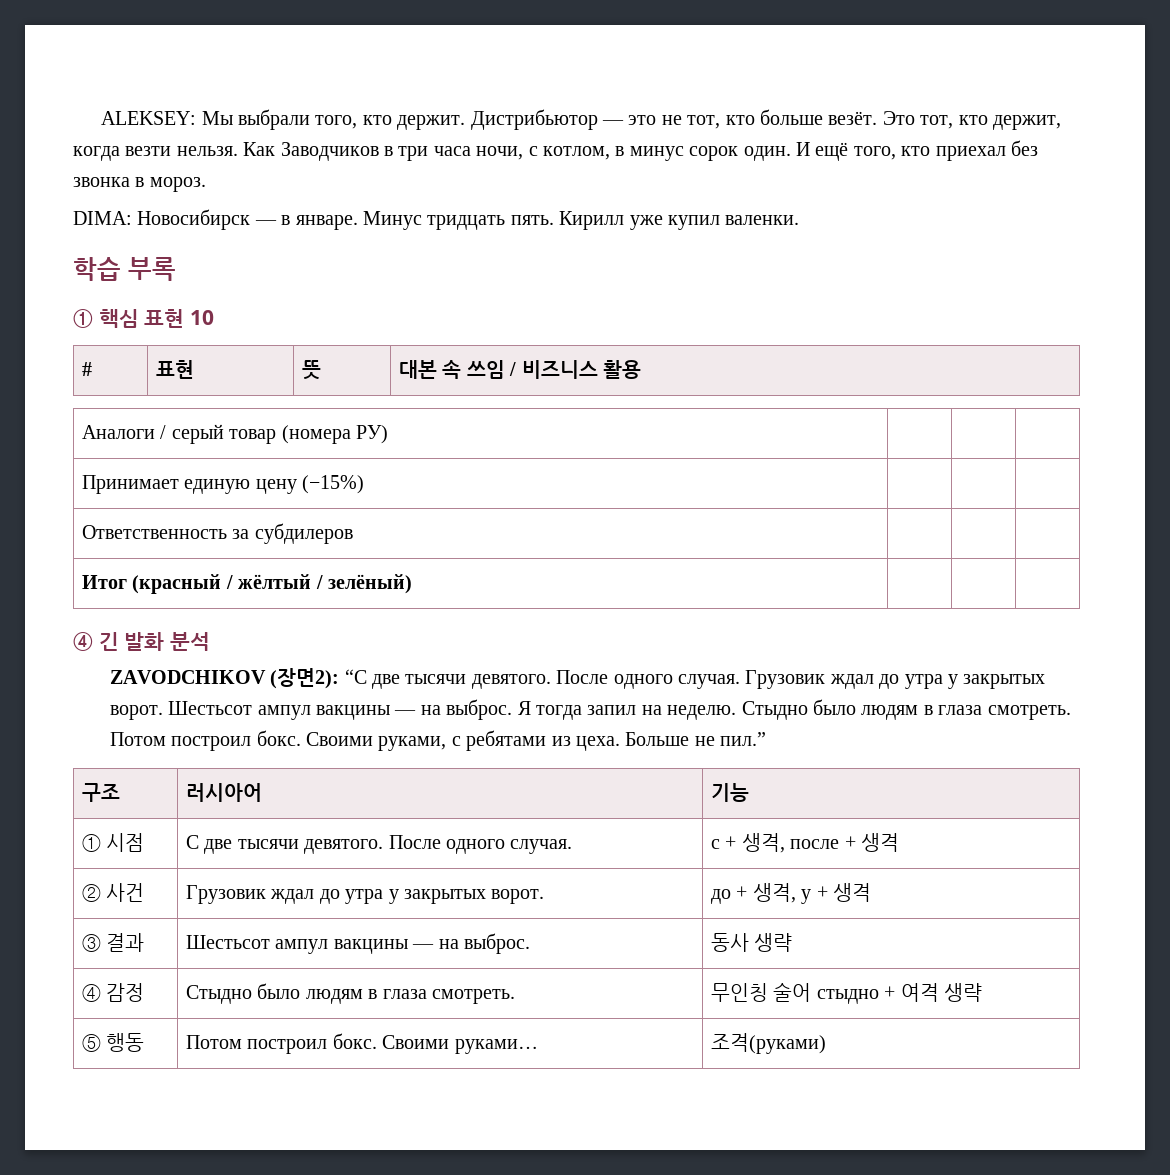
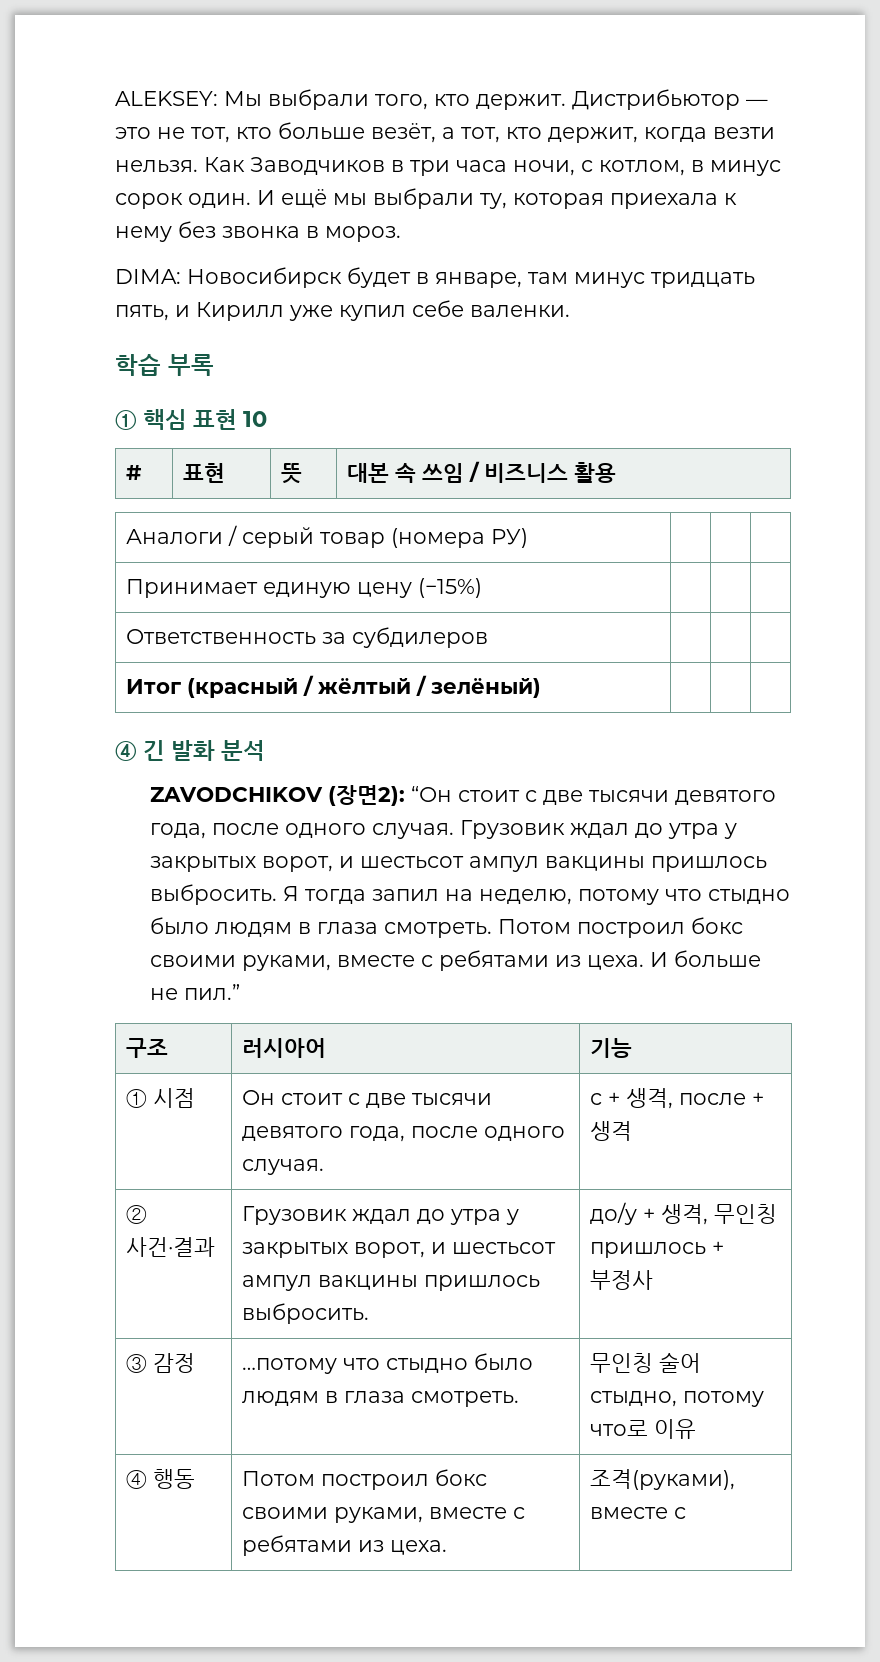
- Дистрибьютор — это не тот, кто больше везёт. Это тот, кто держит, когда везти нельзя.
+ Дистрибьютор — это не тот, кто больше везёт, а тот, кто держит, когда везти нельзя.
- И ещё того, кто приехал без звонка в мороз.
+ И ещё мы выбрали ту, которая приехала к нему без звонка в мороз.
- DIMA: Новосибирск — в январе. Минус тридцать пять. Кирилл уже купил валенки.
+ DIMA: Новосибирск будет в январе, там минус тридцать пять, и Кирилл уже купил себе валенки.
- ZAVODCHIKOV (장면2): “С две тысячи девятого. После одного случая.
+ ZAVODCHIKOV (장면2): “Он стоит с две тысячи девятого года, после одного случая.
- Грузовик ждал до утра у закрытых ворот. Шестьсот ампул вакцины — на выброс. Я тогда запил на неделю. Стыдно было людям в глаза смотреть.
+ Грузовик ждал до утра у закрытых ворот, и шестьсот ампул вакцины пришлось выбросить. Я тогда запил на неделю, потому что стыдно было людям в глаза смотреть.
- Потом построил бокс. Своими руками, с ребятами из цеха. Больше не пил.”
+ Потом построил бокс своими руками, вместе с ребятами из цеха. И больше не пил.”
- ① 시점 | С две тысячи девятого. После одного случая. | с + 생격, после + 생격
+ ① 시점 | Он стоит с две тысячи девятого года, после одного случая. | с + 생격, после + 생격
- ② 사건 | Грузовик ждал до утра у закрытых ворот. | до + 생격, у + 생격
- ③ 결과 | Шестьсот ампул вакцины — на выброс. | 동사 생략
- ④ 감정 | Стыдно было людям в глаза смотреть. | 무인칭 술어 стыдно + 여격 생략
- ⑤ 행동 | Потом построил бокс. Своими руками… | 조격(руками)
+ ② 사건·결과 | Грузовик ждал до утра у закрытых ворот, и шестьсот ампул вакцины пришлось выбросить. | до/у + 생격, 무인칭 пришлось + 부정사
+ ③ 감정 | …потому что стыдно было людям в глаза смотреть. | 무인칭 술어 стыдно, потому что로 이유
+ ④ 행동 | Потом построил бокс своими руками, вместе с ребятами из цеха. | 조격(руками), вместе с

